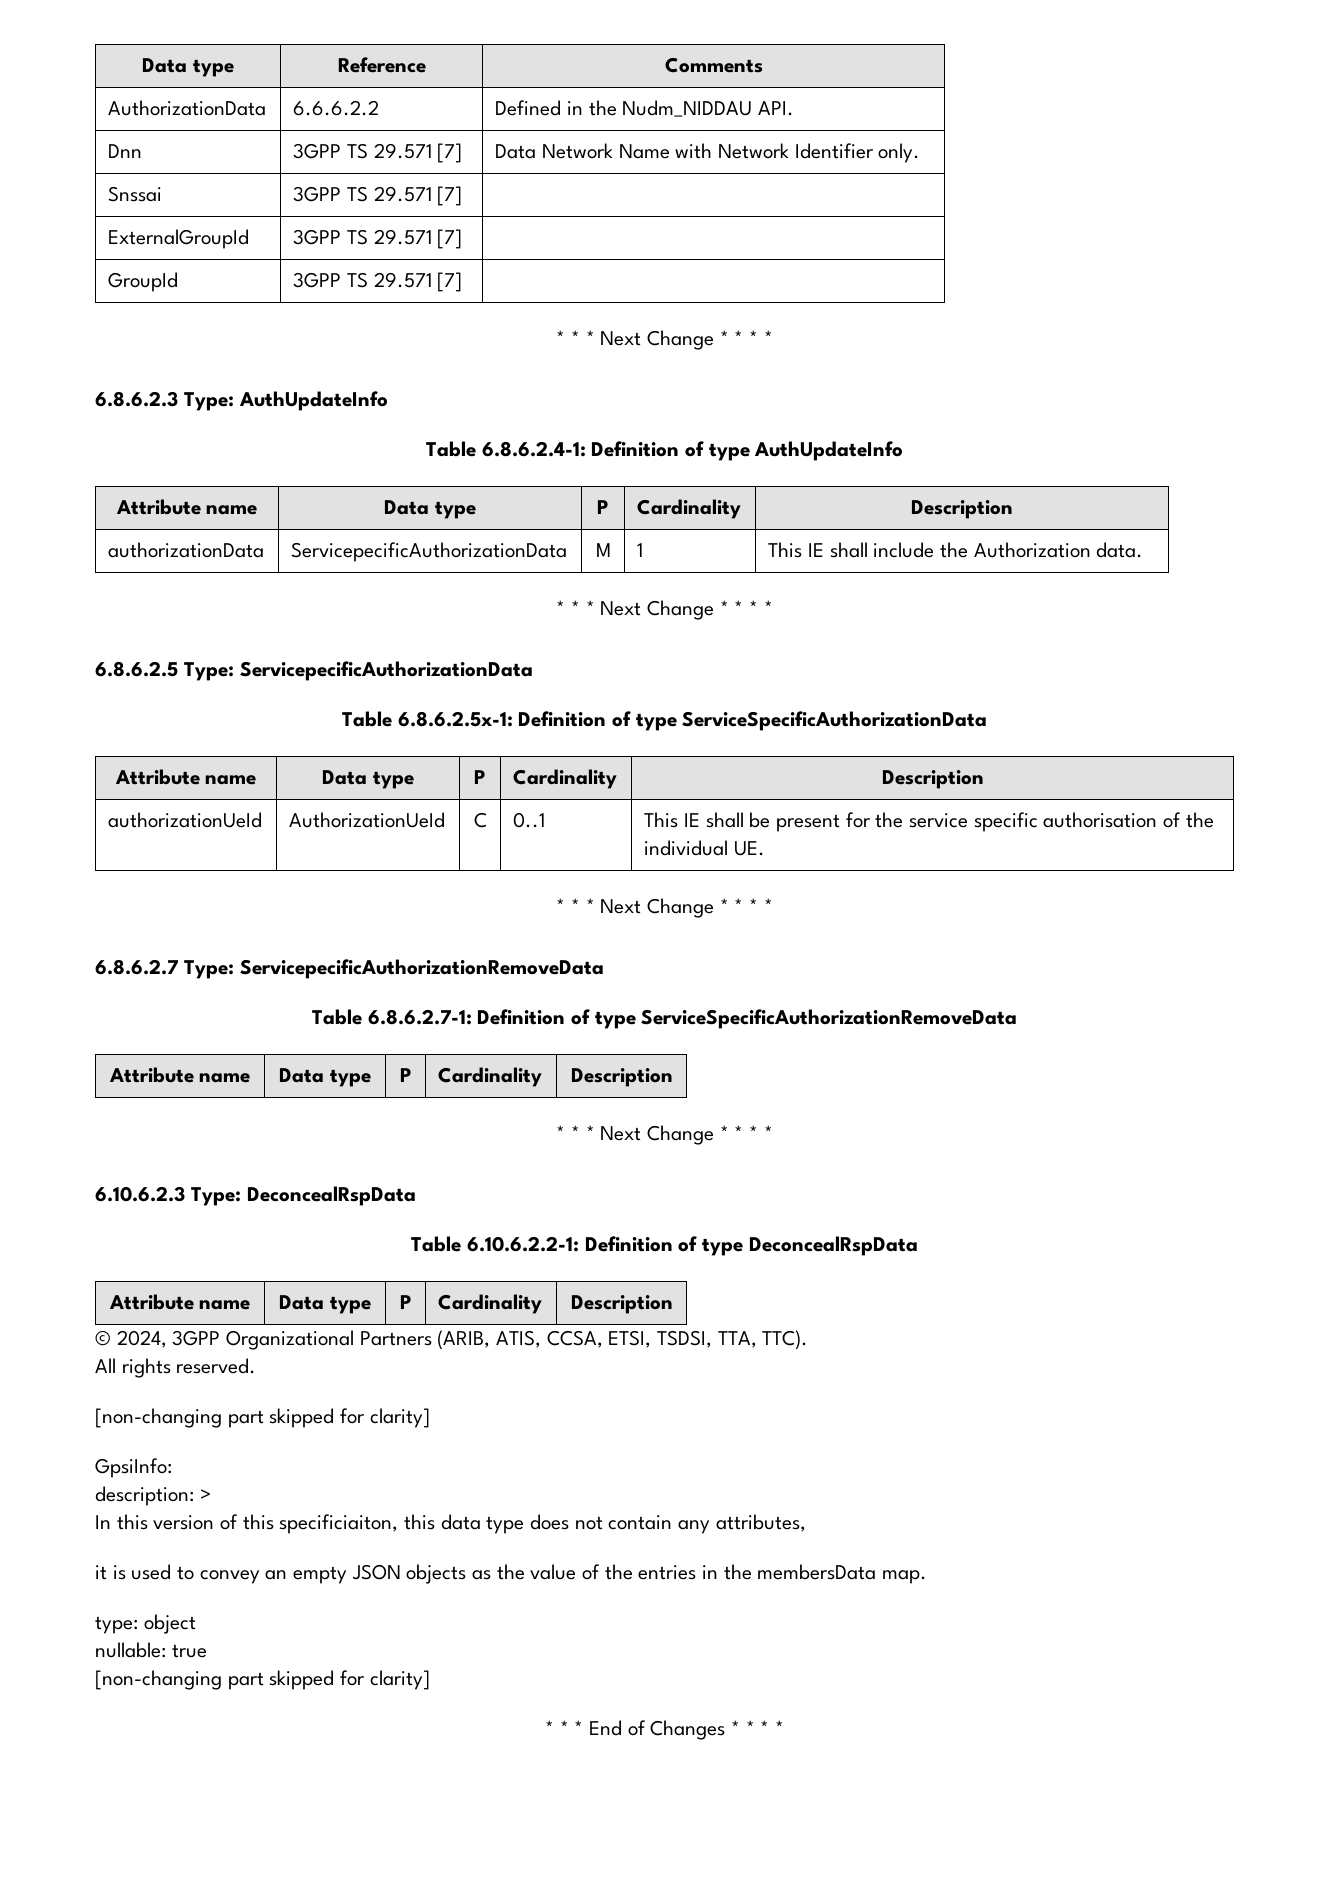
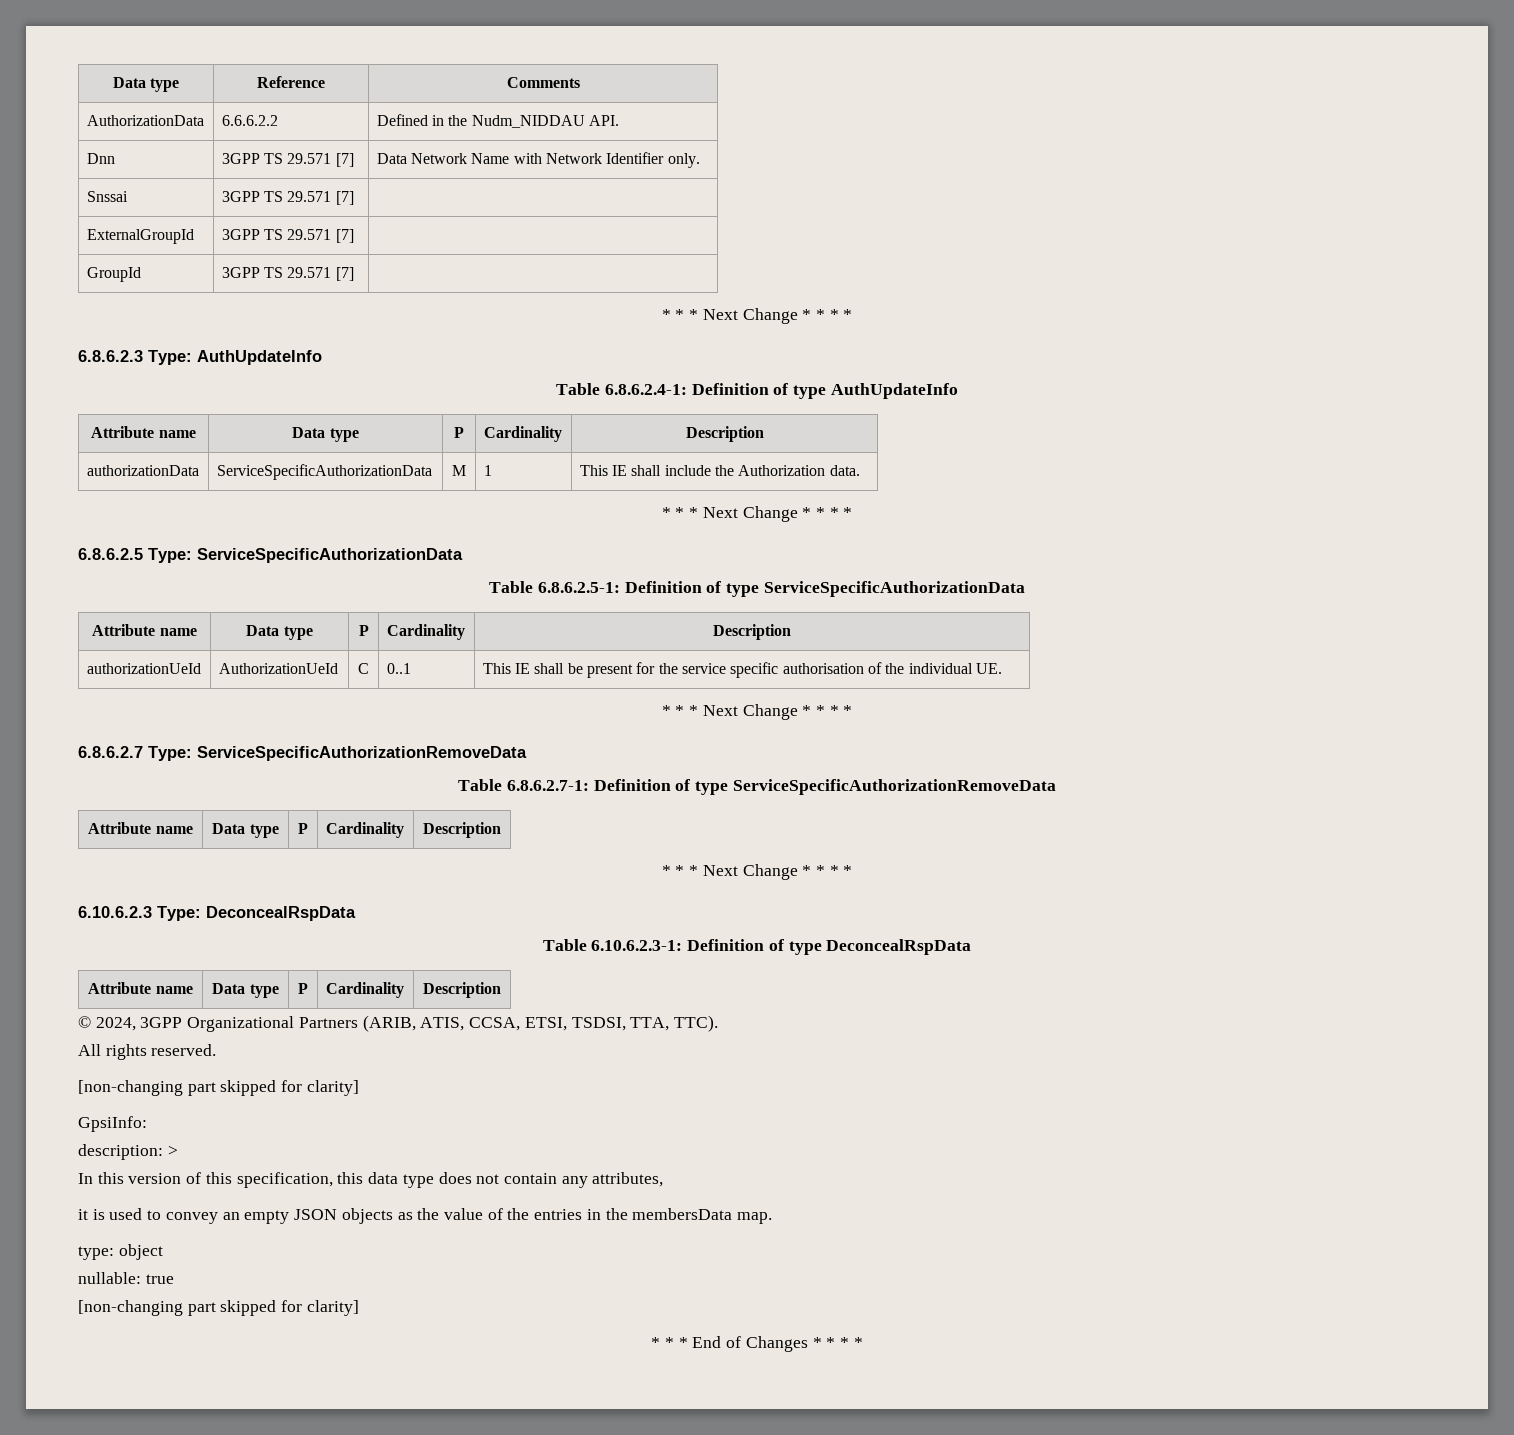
- authorizationData | ServicepecificAuthorizationData | M | 1 | This IE shall include the Authorization data.
+ authorizationData | ServiceSpecificAuthorizationData | M | 1 | This IE shall include the Authorization data.
- 6.8.6.2.5 Type: ServicepecificAuthorizationData
- Table 6.8.6.2.5x-1: Definition of type ServiceSpecificAuthorizationData
+ 6.8.6.2.5 Type: ServiceSpecificAuthorizationData
+ Table 6.8.6.2.5-1: Definition of type ServiceSpecificAuthorizationData
- 6.8.6.2.7 Type: ServicepecificAuthorizationRemoveData
+ 6.8.6.2.7 Type: ServiceSpecificAuthorizationRemoveData
- Table 6.10.6.2.2-1: Definition of type DeconcealRspData
+ Table 6.10.6.2.3-1: Definition of type DeconcealRspData
- In this version of this specificiaiton, this data type does not contain any attributes,
+ In this version of this specification, this data type does not contain any attributes,

